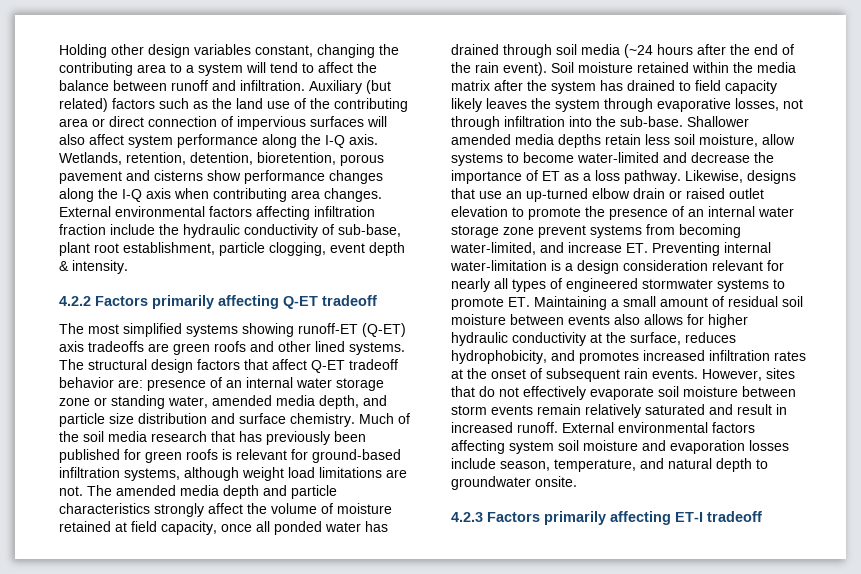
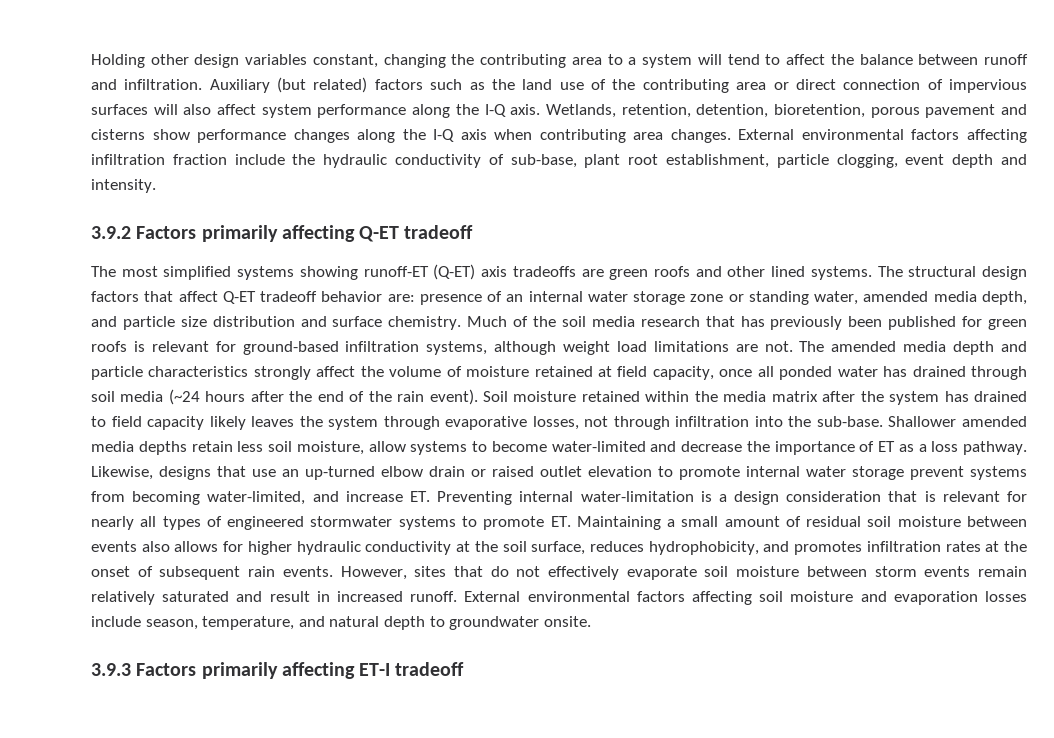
- External environmental factors affecting infiltration fraction include the hydraulic conductivity of sub-base, plant root establishment, particle clogging, event depth & intensity.
+ External environmental factors affecting infiltration fraction include the hydraulic conductivity of sub-base, plant root establishment, particle clogging, event depth and intensity.
- 4.2.2 Factors primarily affecting Q-ET tradeoff
+ 3.9.2 Factors primarily affecting Q-ET tradeoff
- Likewise, designs that use an up-turned elbow drain or raised outlet elevation to promote the presence of an internal water storage zone prevent systems from becoming water-limited, and increase ET. Preventing internal water-limitation is a design consideration relevant for nearly all types of engineered stormwater systems to promote ET. Maintaining a small amount of residual soil moisture between events also allows for higher hydraulic conductivity at the surface, reduces hydrophobicity, and promotes increased infiltration rates at the onset of subsequent rain events.
+ Likewise, designs that use an up-turned elbow drain or raised outlet elevation to promote internal water storage prevent systems from becoming water-limited, and increase ET. Preventing internal water-limitation is a design consideration that is relevant for nearly all types of engineered stormwater systems to promote ET. Maintaining a small amount of residual soil moisture between events also allows for higher hydraulic conductivity at the soil surface, reduces hydrophobicity, and promotes infiltration rates at the onset of subsequent rain events.
- External environmental factors affecting system soil moisture and evaporation losses include season, temperature, and natural depth to groundwater onsite.
+ External environmental factors affecting soil moisture and evaporation losses include season, temperature, and natural depth to groundwater onsite.
- 4.2.3 Factors primarily affecting ET-I tradeoff
+ 3.9.3 Factors primarily affecting ET-I tradeoff

